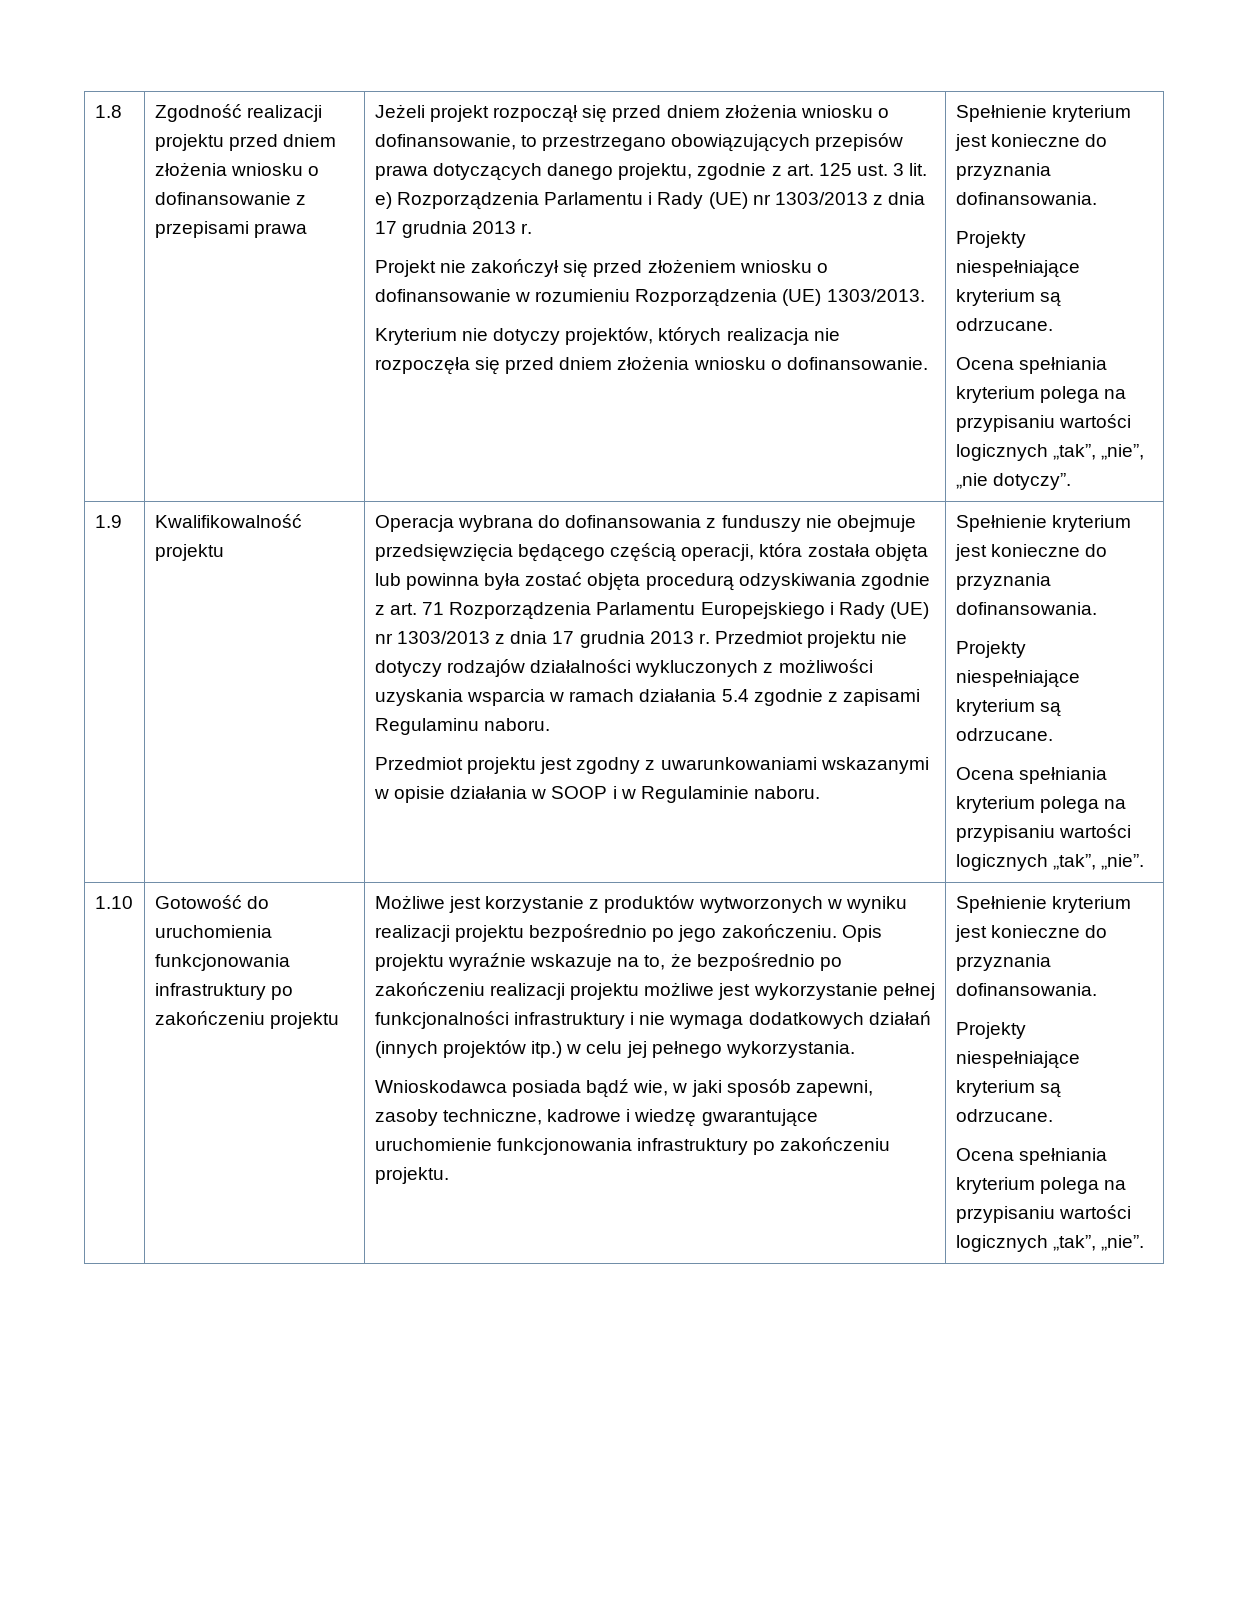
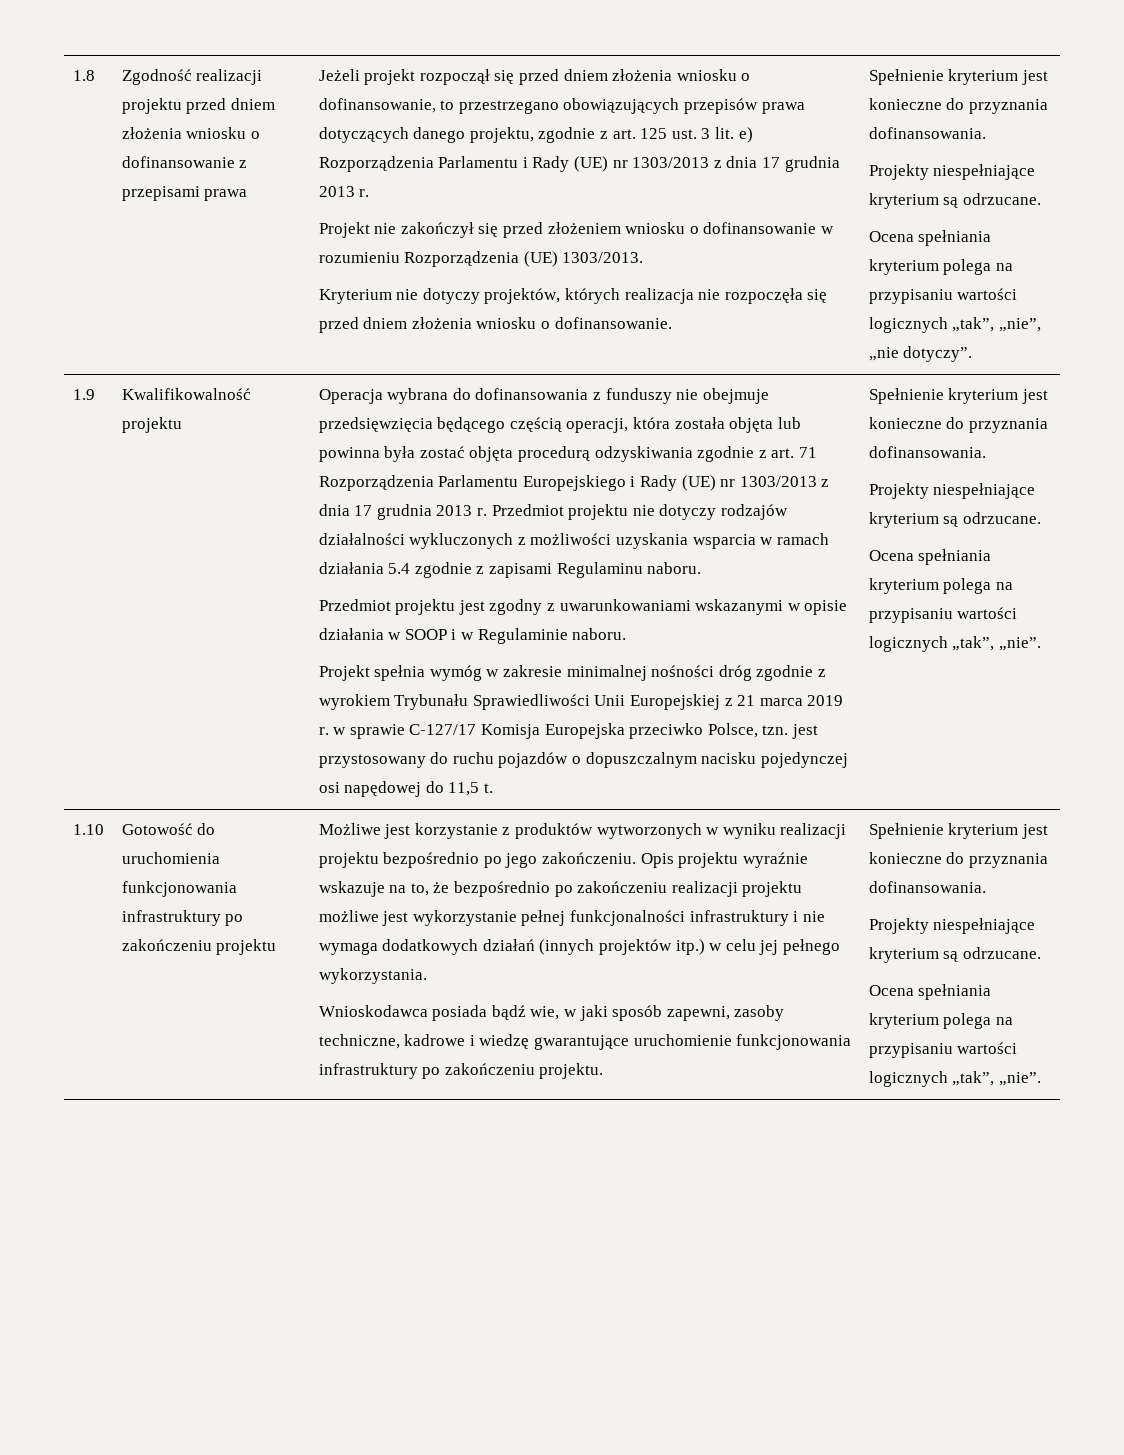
+ Projekt spełnia wymóg w zakresie minimalnej nośności dróg zgodnie z wyrokiem Trybunału Sprawiedliwości Unii Europejskiej z 21 marca 2019 r. w sprawie C-127/17 Komisja Europejska przeciwko Polsce, tzn. jest przystosowany do ruchu pojazdów o dopuszczalnym nacisku pojedynczej osi napędowej do 11,5 t.

